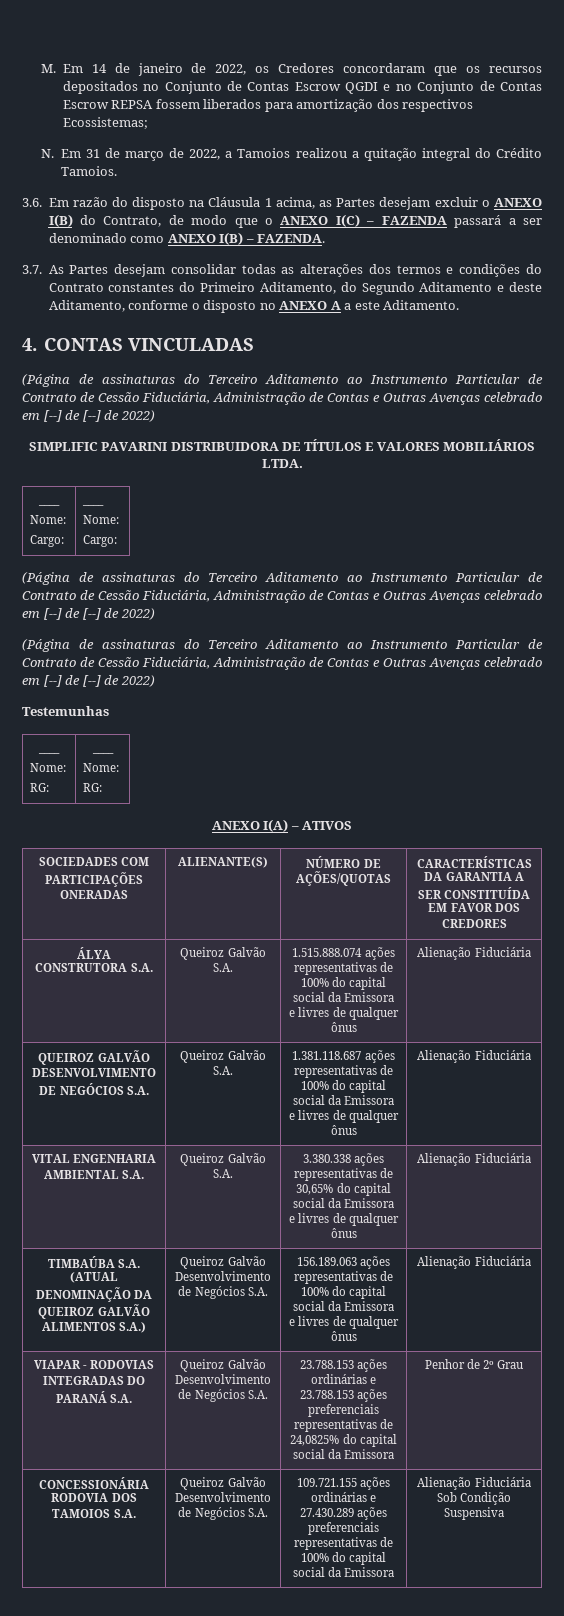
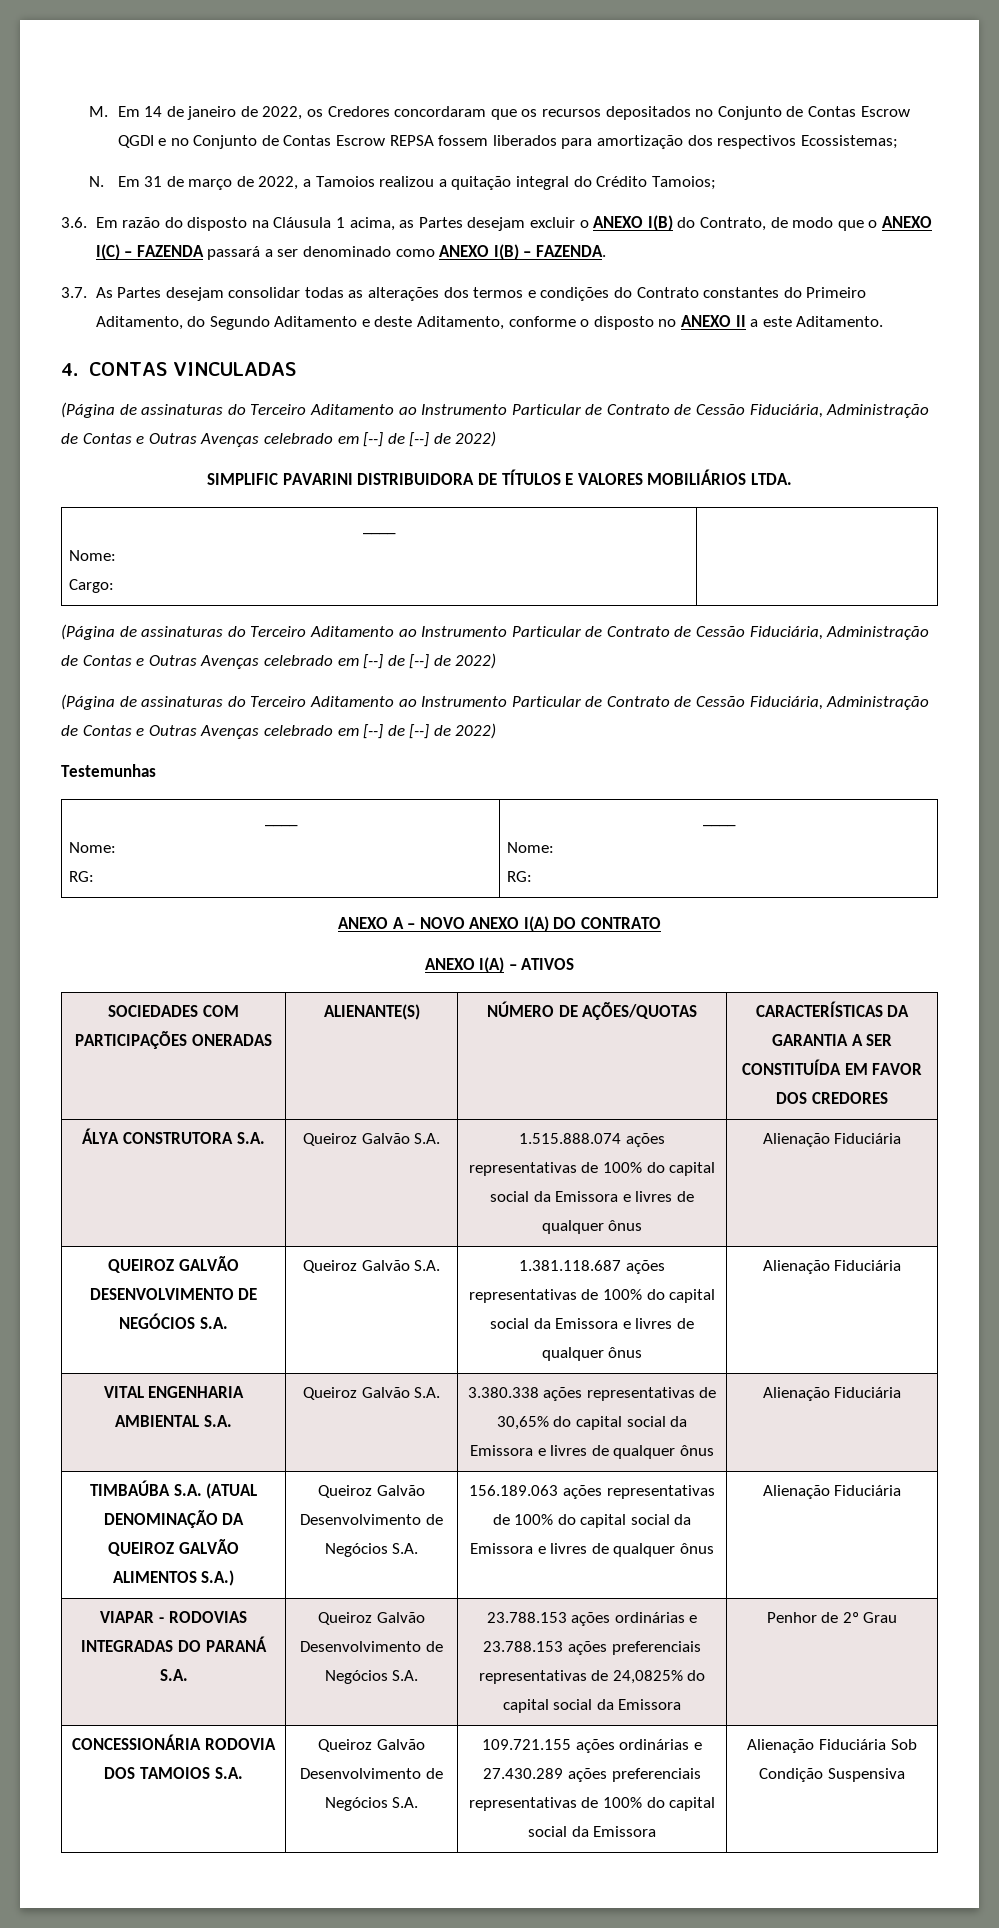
- N. Em 31 de março de 2022, a Tamoios realizou a quitação integral do Crédito Tamoios.
+ N. Em 31 de março de 2022, a Tamoios realizou a quitação integral do Crédito Tamoios;
- 3.7. As Partes desejam consolidar todas as alterações dos termos e condições do Contrato constantes do Primeiro Aditamento, do Segundo Aditamento e deste Aditamento, conforme o disposto no ANEXO A a este Aditamento.
+ 3.7. As Partes desejam consolidar todas as alterações dos termos e condições do Contrato constantes do Primeiro Aditamento, do Segundo Aditamento e deste Aditamento, conforme o disposto no ANEXO II a este Aditamento.
  SIMPLIFIC PAVARINI DISTRIBUIDORA DE TÍTULOS E VALORES MOBILIÁRIOS LTDA.
  ____
  Nome:
- Cargo: | ____
- Nome:
- Cargo:
+ Cargo: |
+ ANEXO A – NOVO ANEXO I(A) DO CONTRATO

